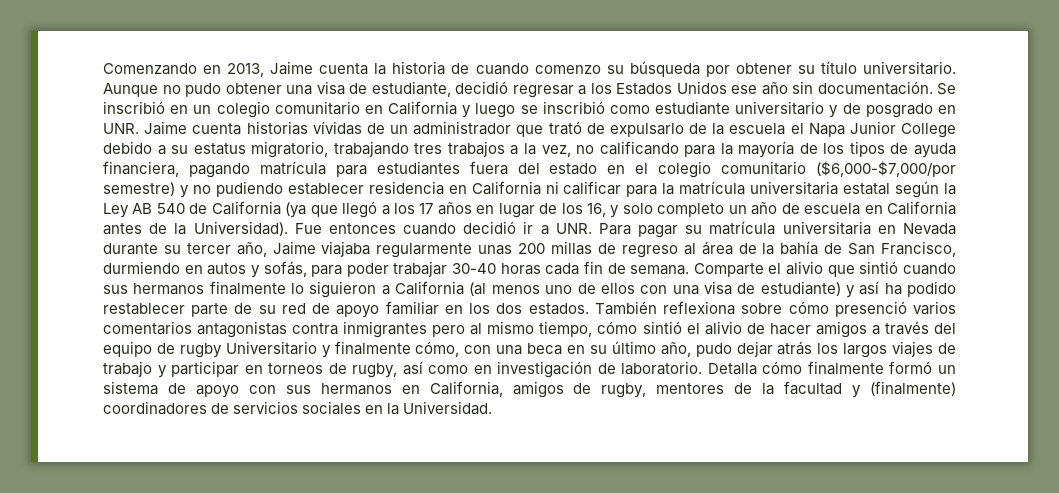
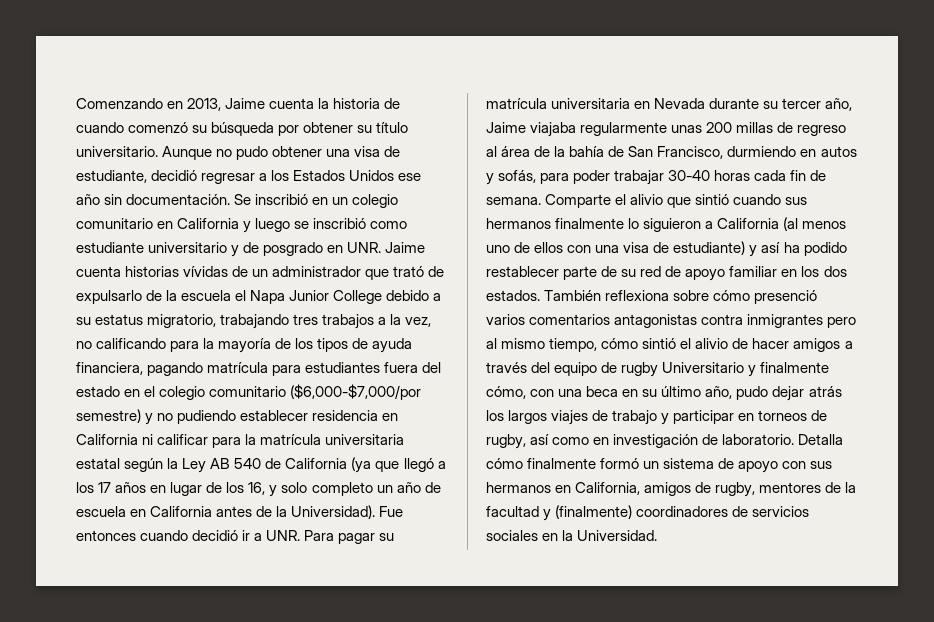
- Comenzando en 2013, Jaime cuenta la historia de cuando comenzo su búsqueda por obtener su título universitario.
+ Comenzando en 2013, Jaime cuenta la historia de cuando comenzó su búsqueda por obtener su título universitario.

